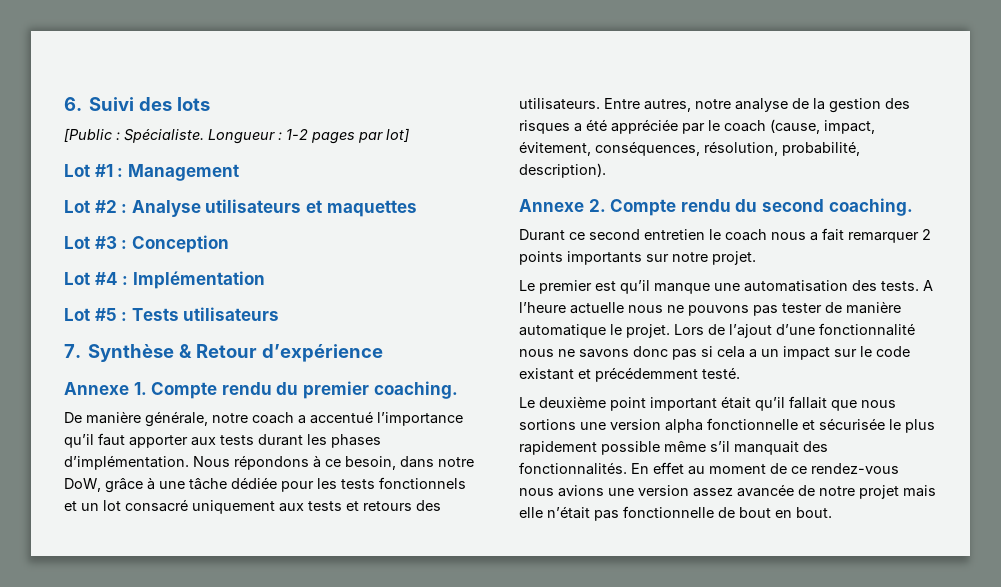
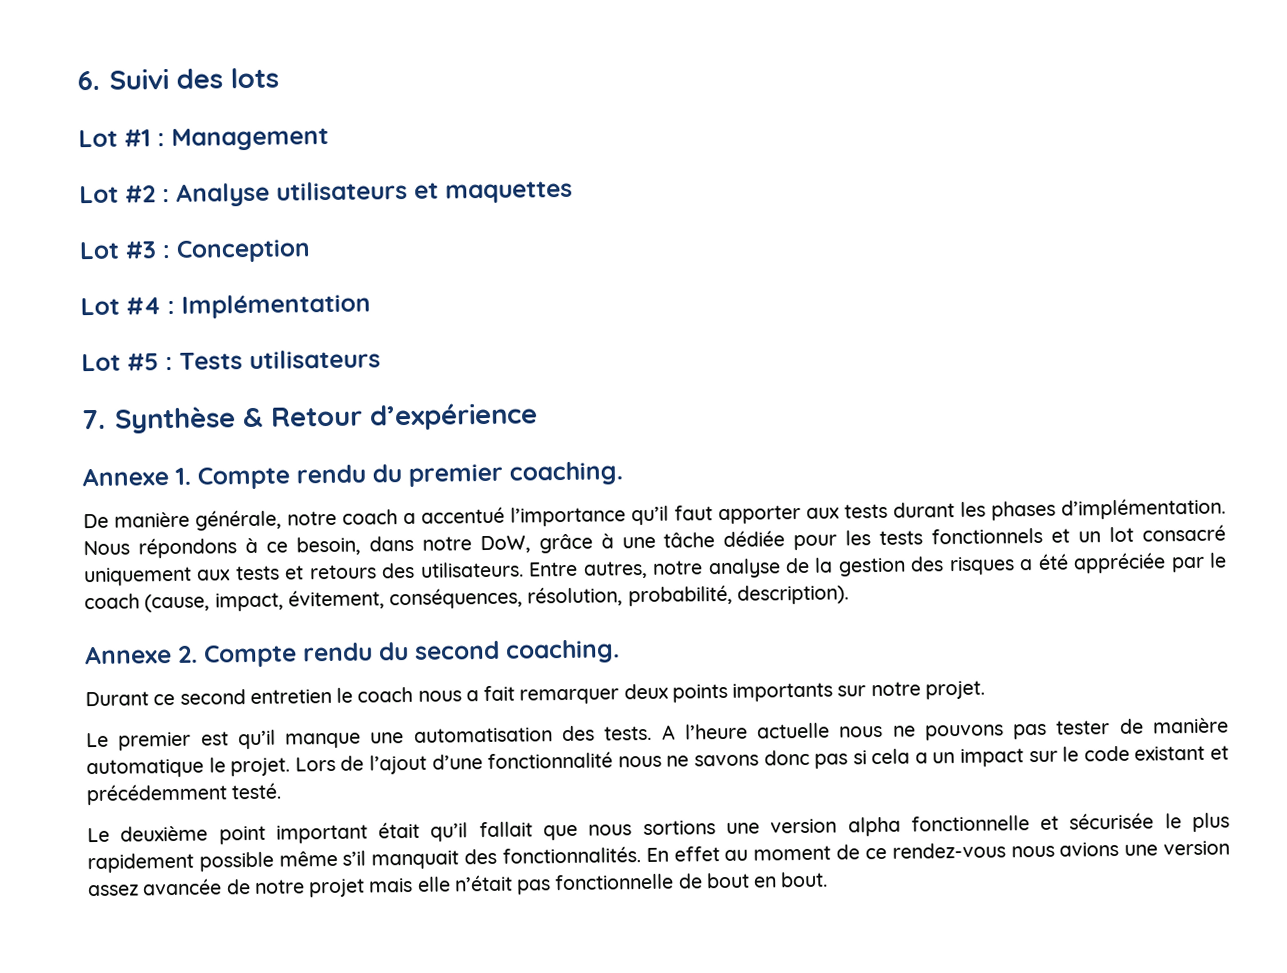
- [Public : Spécialiste. Longueur : 1-2 pages par lot]
- Durant ce second entretien le coach nous a fait remarquer 2 points importants sur notre projet.
+ Durant ce second entretien le coach nous a fait remarquer deux points importants sur notre projet.

